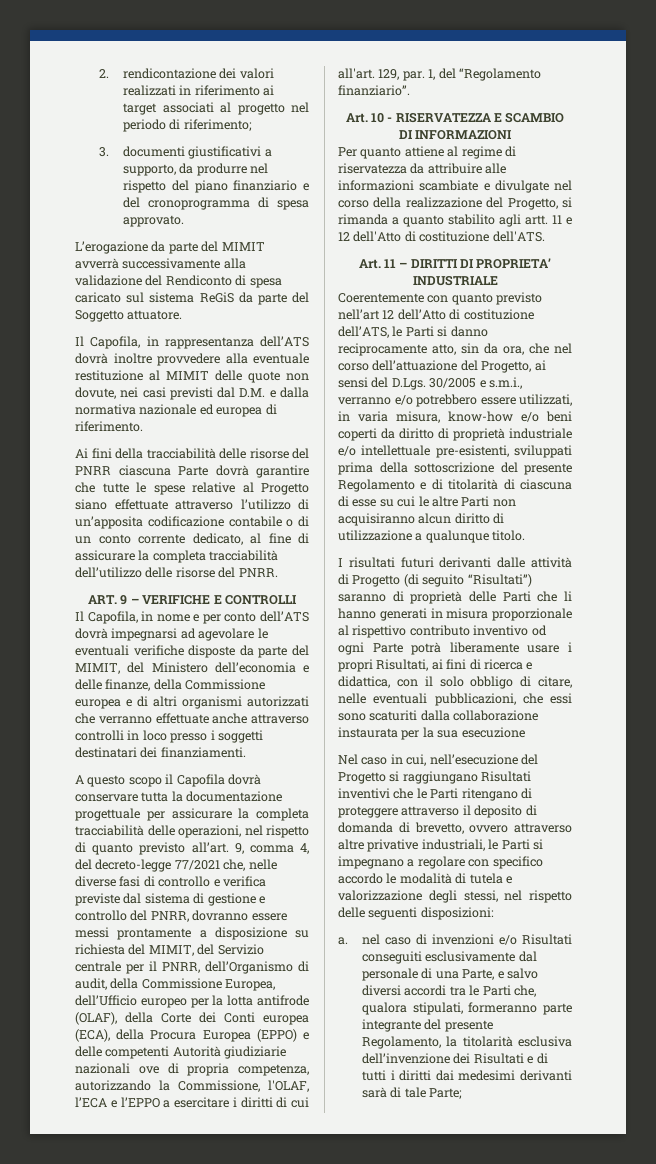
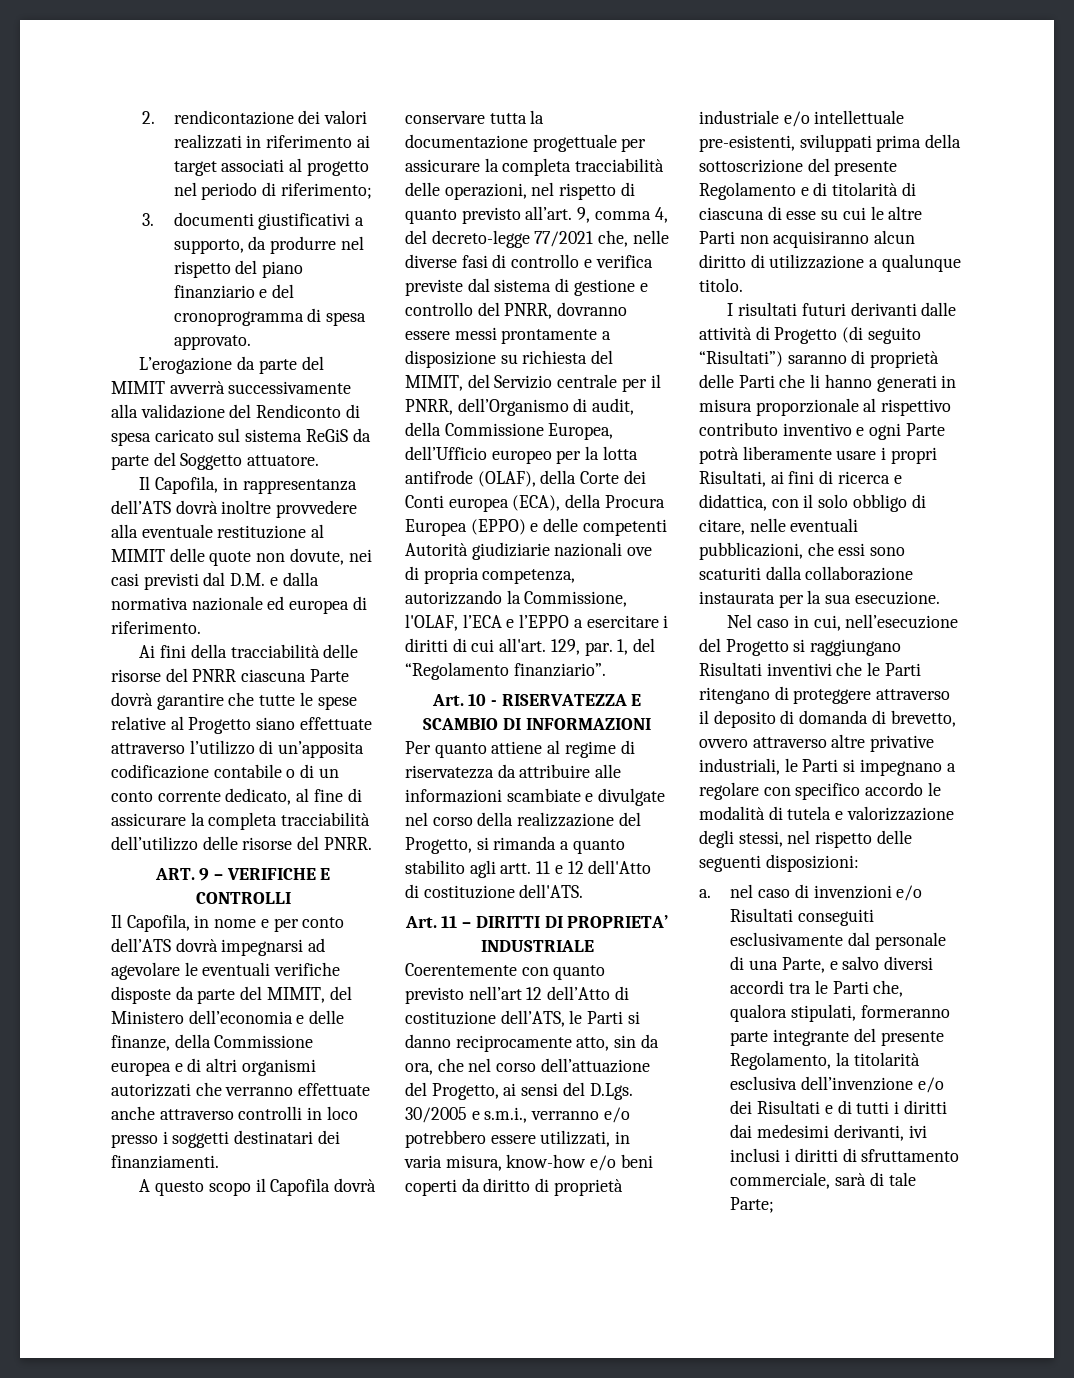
- I risultati futuri derivanti dalle attività di Progetto (di seguito “Risultati”) saranno di proprietà delle Parti che li hanno generati in misura proporzionale al rispettivo contributo inventivo od ogni Parte potrà liberamente usare i propri Risultati, ai fini di ricerca e didattica, con il solo obbligo di citare, nelle eventuali pubblicazioni, che essi sono scaturiti dalla collaborazione instaurata per la sua esecuzione
+ I risultati futuri derivanti dalle attività di Progetto (di seguito “Risultati”) saranno di proprietà delle Parti che li hanno generati in misura proporzionale al rispettivo contributo inventivo e ogni Parte potrà liberamente usare i propri Risultati, ai fini di ricerca e didattica, con il solo obbligo di citare, nelle eventuali pubblicazioni, che essi sono scaturiti dalla collaborazione instaurata per la sua esecuzione.
- a. nel caso di invenzioni e/o Risultati conseguiti esclusivamente dal personale di una Parte, e salvo diversi accordi tra le Parti che, qualora stipulati, formeranno parte integrante del presente Regolamento, la titolarità esclusiva dell’invenzione dei Risultati e di tutti i diritti dai medesimi derivanti sarà di tale Parte;
+ a. nel caso di invenzioni e/o Risultati conseguiti esclusivamente dal personale di una Parte, e salvo diversi accordi tra le Parti che, qualora stipulati, formeranno parte integrante del presente Regolamento, la titolarità esclusiva dell’invenzione e/o dei Risultati e di tutti i diritti dai medesimi derivanti, ivi inclusi i diritti di sfruttamento commerciale, sarà di tale Parte;

